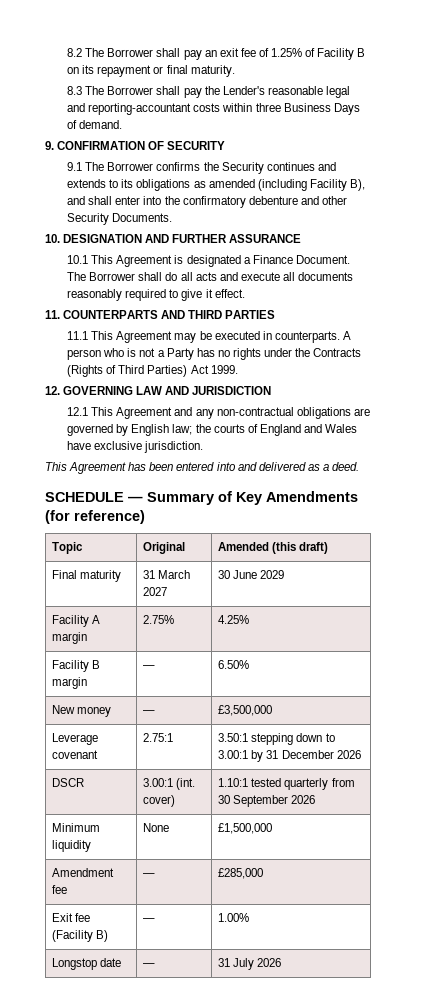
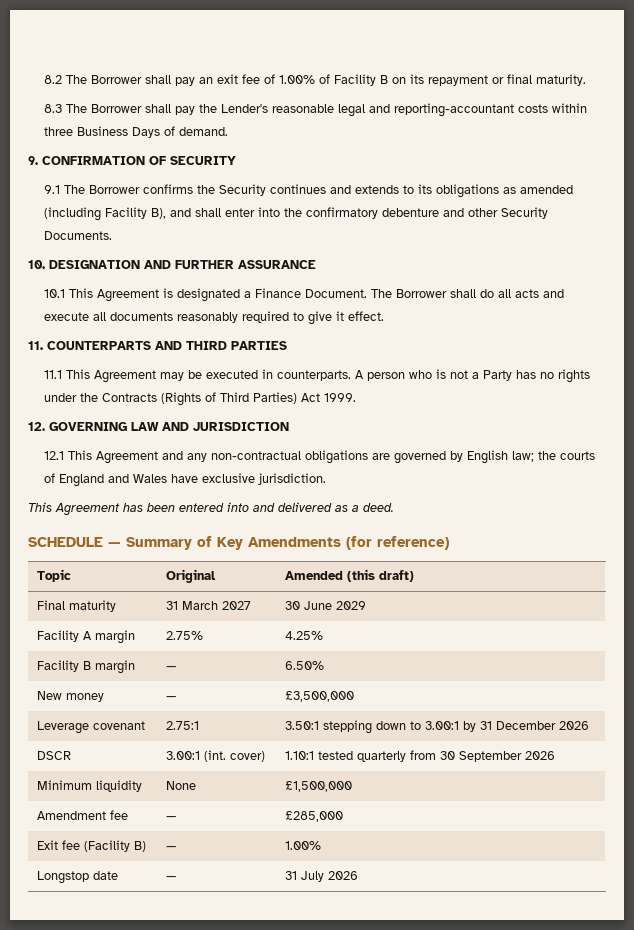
- 8.2 The Borrower shall pay an exit fee of 1.25% of Facility B on its repayment or final maturity.
+ 8.2 The Borrower shall pay an exit fee of 1.00% of Facility B on its repayment or final maturity.

